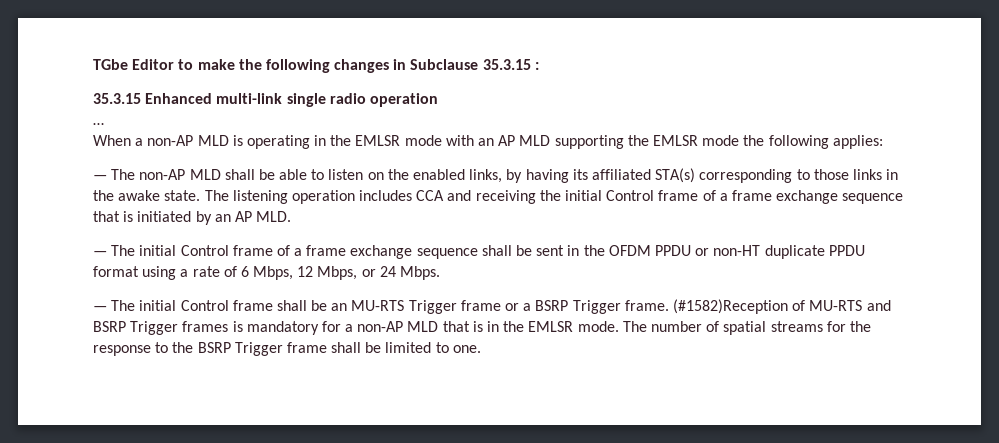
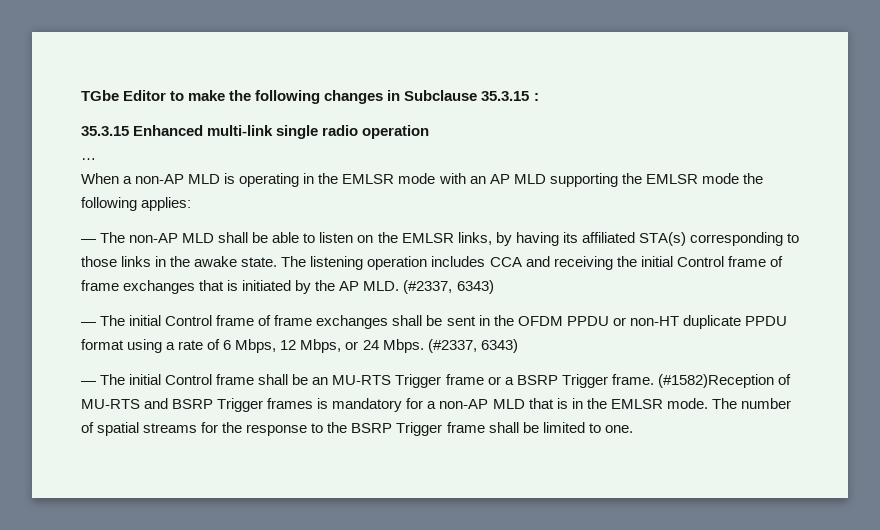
- — The non-AP MLD shall be able to listen on the enabled links, by having its affiliated STA(s) corresponding to those links in the awake state.
+ — The non-AP MLD shall be able to listen on the EMLSR links, by having its affiliated STA(s) corresponding to those links in the awake state.
- The listening operation includes CCA and receiving the initial Control frame of a frame exchange sequence that is initiated by an AP MLD.
+ The listening operation includes CCA and receiving the initial Control frame of frame exchanges that is initiated by the AP MLD. (#2337, 6343)
- — The initial Control frame of a frame exchange sequence shall be sent in the OFDM PPDU or non-HT duplicate PPDU format using a rate of 6 Mbps, 12 Mbps, or 24 Mbps.
+ — The initial Control frame of frame exchanges shall be sent in the OFDM PPDU or non-HT duplicate PPDU format using a rate of 6 Mbps, 12 Mbps, or 24 Mbps. (#2337, 6343)

